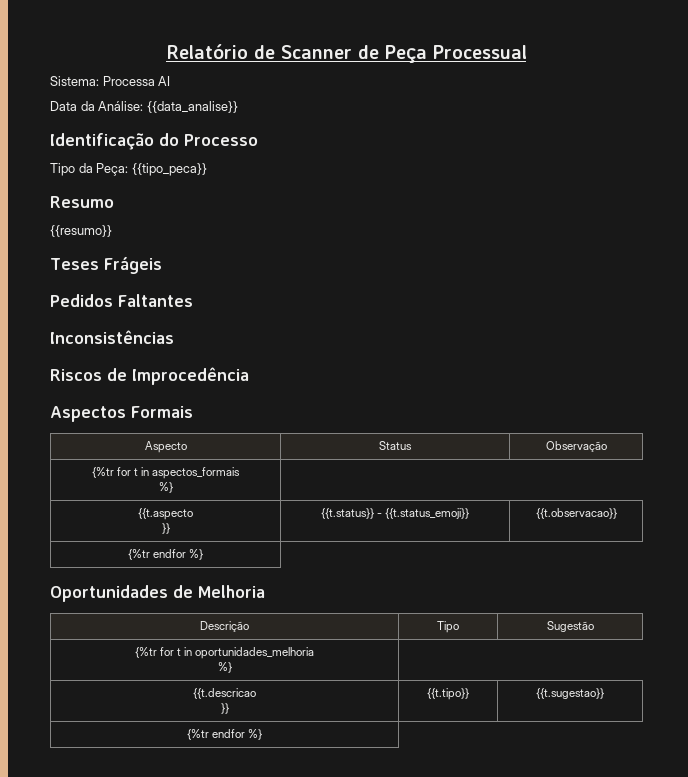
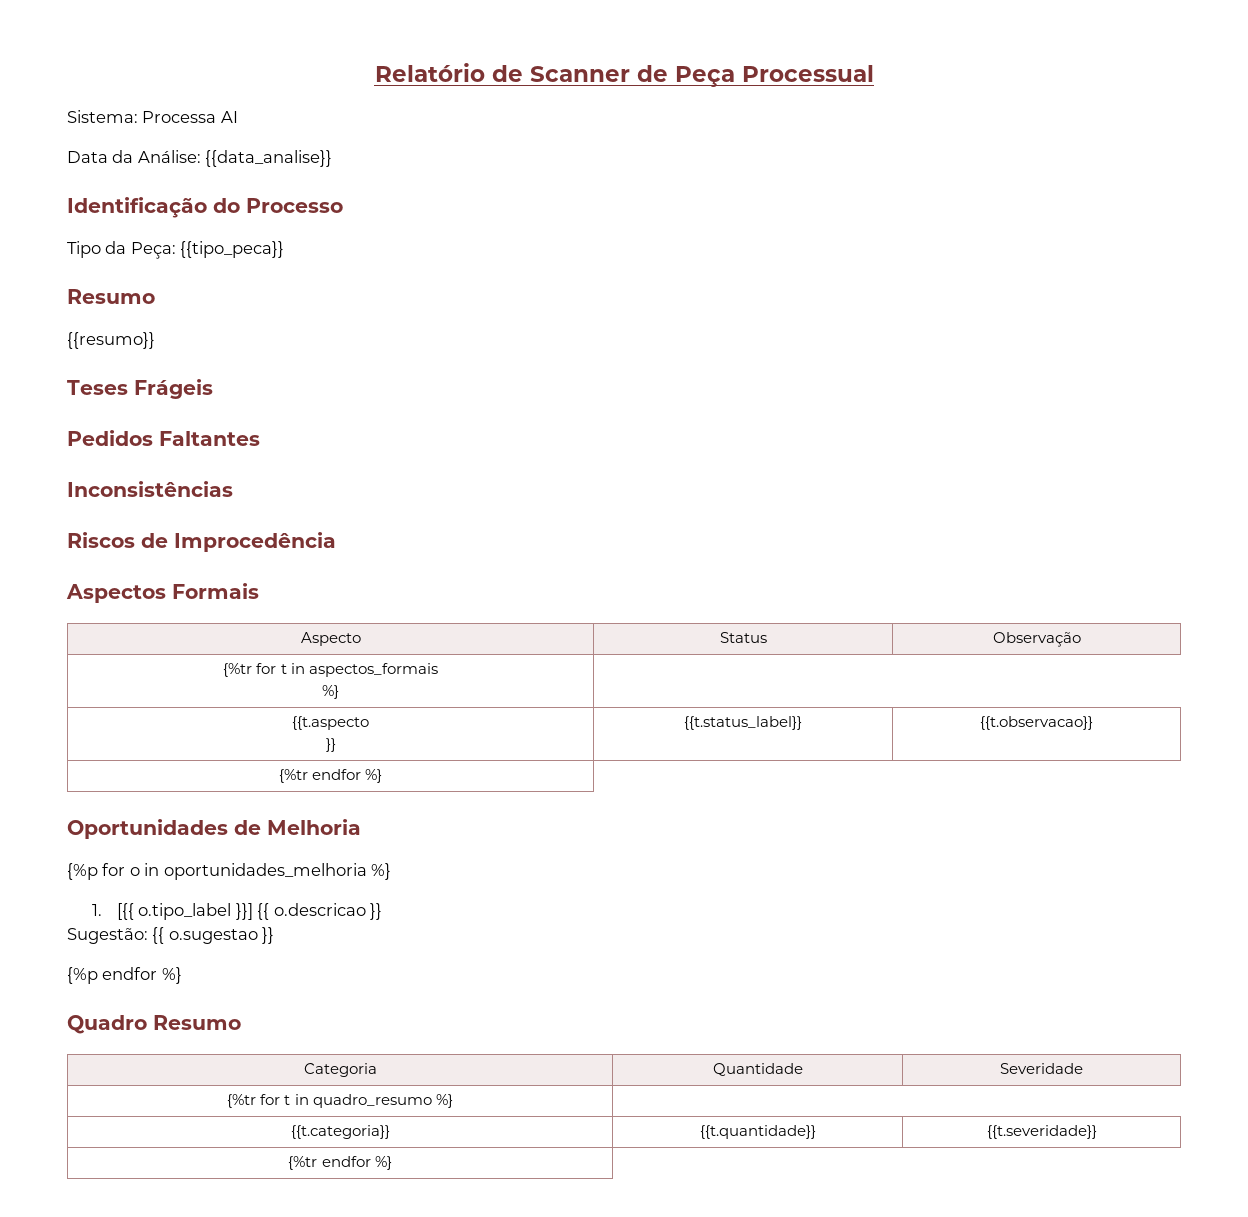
  {{t.aspecto
- }} | {{t.status}} - {{t.status_emoji}} | {{t.observacao}}
+ }} | {{t.status_label}} | {{t.observacao}}
- Descrição | Tipo | Sugestão
- {%tr for t in oportunidades_melhoria
- %}
- {{t.descricao
- }} | {{t.tipo}} | {{t.sugestao}}
+ {%p for o in oportunidades_melhoria %}
+ 1. [{{ o.tipo_label }}] {{ o.descricao }}
+ Sugestão: {{ o.sugestao }}
+ {%p endfor %}
+ Quadro Resumo
+ Categoria | Quantidade | Severidade
+ {%tr for t in quadro_resumo %}
+ {{t.categoria}} | {{t.quantidade}} | {{t.severidade}}

